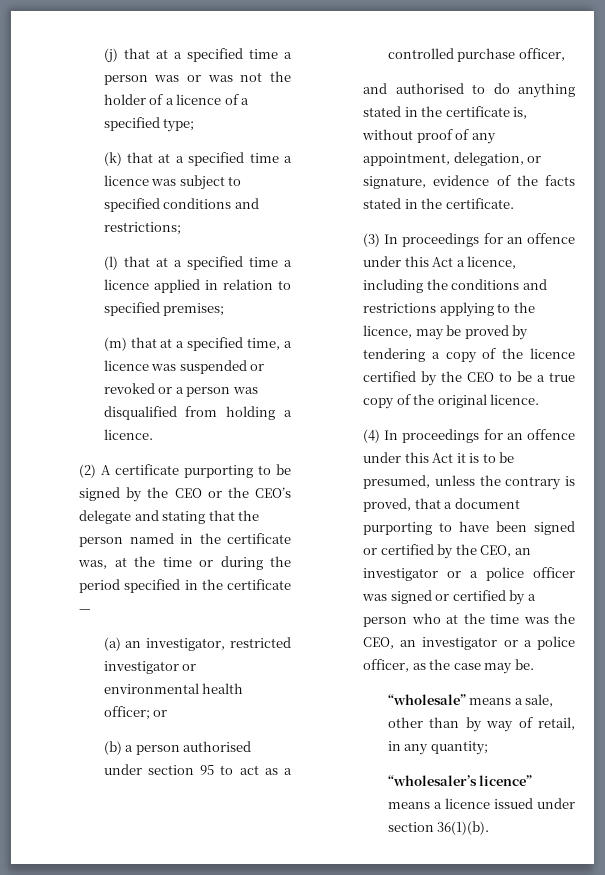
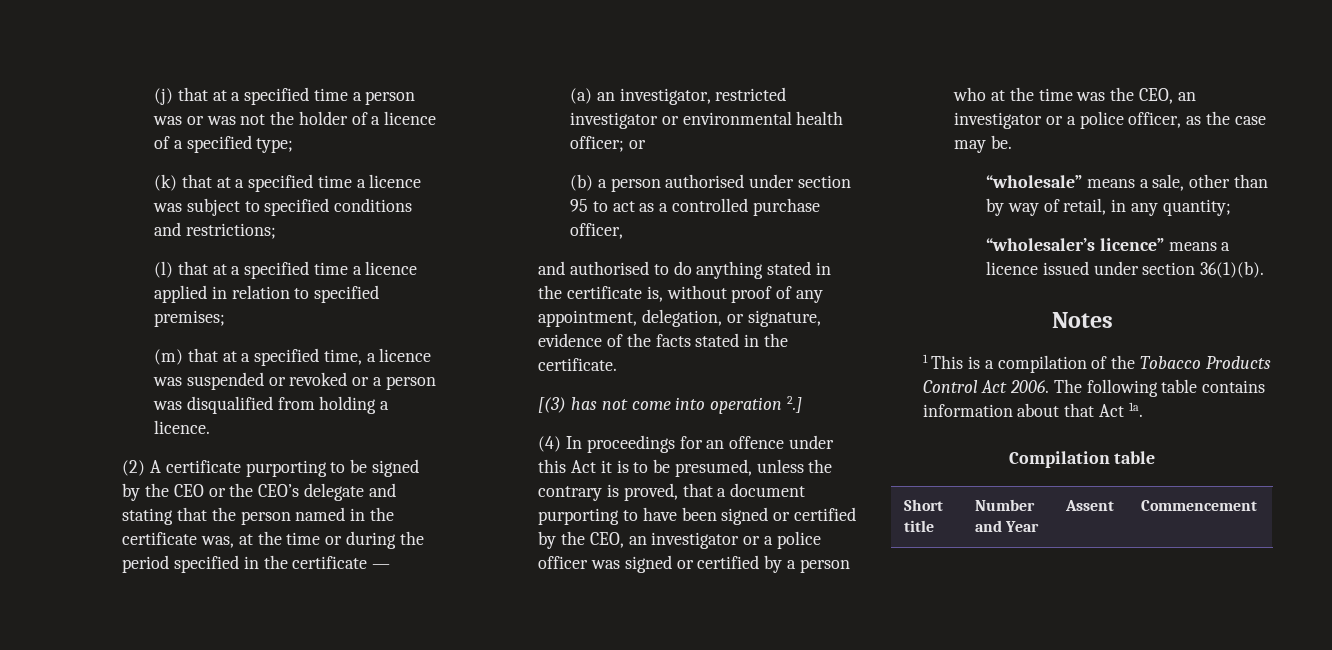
- (3) In proceedings for an offence under this Act a licence, including the conditions and restrictions applying to the licence, may be proved by tendering a copy of the licence certified by the CEO to be a true copy of the original licence.
+ [(3) has not come into operation 2.]
+ Notes
+ 1 This is a compilation of the Tobacco Products Control Act 2006. The following table contains information about that Act 1a.
+ Compilation table
+ Short title | Number and Year | Assent | Commencement

